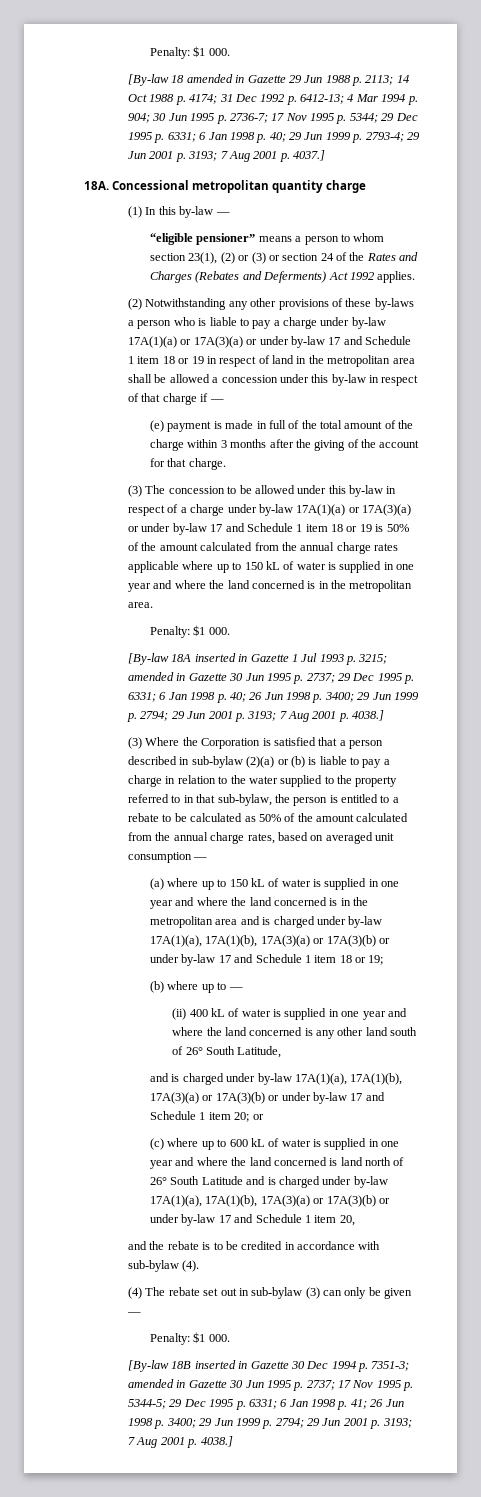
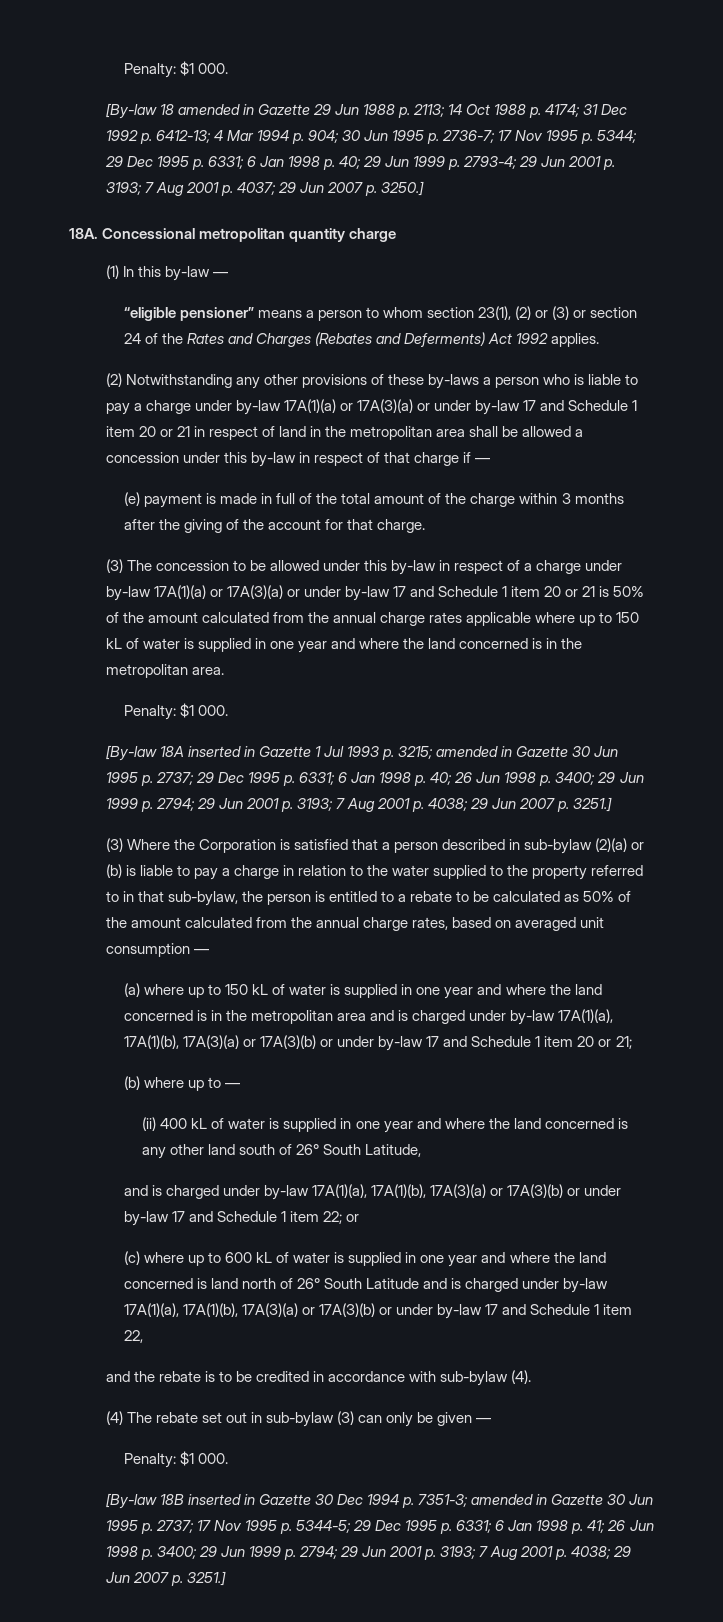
- [By-law 18 amended in Gazette 29 Jun 1988 p. 2113; 14 Oct 1988 p. 4174; 31 Dec 1992 p. 6412-13; 4 Mar 1994 p. 904; 30 Jun 1995 p. 2736-7; 17 Nov 1995 p. 5344; 29 Dec 1995 p. 6331; 6 Jan 1998 p. 40; 29 Jun 1999 p. 2793-4; 29 Jun 2001 p. 3193; 7 Aug 2001 p. 4037.]
+ [By-law 18 amended in Gazette 29 Jun 1988 p. 2113; 14 Oct 1988 p. 4174; 31 Dec 1992 p. 6412-13; 4 Mar 1994 p. 904; 30 Jun 1995 p. 2736-7; 17 Nov 1995 p. 5344; 29 Dec 1995 p. 6331; 6 Jan 1998 p. 40; 29 Jun 1999 p. 2793-4; 29 Jun 2001 p. 3193; 7 Aug 2001 p. 4037; 29 Jun 2007 p. 3250.]
- (2) Notwithstanding any other provisions of these by-laws a person who is liable to pay a charge under by-law 17A(1)(a) or 17A(3)(a) or under by-law 17 and Schedule 1 item 18 or 19 in respect of land in the metropolitan area shall be allowed a concession under this by-law in respect of that charge if —
+ (2) Notwithstanding any other provisions of these by-laws a person who is liable to pay a charge under by-law 17A(1)(a) or 17A(3)(a) or under by-law 17 and Schedule 1 item 20 or 21 in respect of land in the metropolitan area shall be allowed a concession under this by-law in respect of that charge if —
- (3) The concession to be allowed under this by-law in respect of a charge under by-law 17A(1)(a) or 17A(3)(a) or under by-law 17 and Schedule 1 item 18 or 19 is 50% of the amount calculated from the annual charge rates applicable where up to 150 kL of water is supplied in one year and where the land concerned is in the metropolitan area.
+ (3) The concession to be allowed under this by-law in respect of a charge under by-law 17A(1)(a) or 17A(3)(a) or under by-law 17 and Schedule 1 item 20 or 21 is 50% of the amount calculated from the annual charge rates applicable where up to 150 kL of water is supplied in one year and where the land concerned is in the metropolitan area.
- [By-law 18A inserted in Gazette 1 Jul 1993 p. 3215; amended in Gazette 30 Jun 1995 p. 2737; 29 Dec 1995 p. 6331; 6 Jan 1998 p. 40; 26 Jun 1998 p. 3400; 29 Jun 1999 p. 2794; 29 Jun 2001 p. 3193; 7 Aug 2001 p. 4038.]
+ [By-law 18A inserted in Gazette 1 Jul 1993 p. 3215; amended in Gazette 30 Jun 1995 p. 2737; 29 Dec 1995 p. 6331; 6 Jan 1998 p. 40; 26 Jun 1998 p. 3400; 29 Jun 1999 p. 2794; 29 Jun 2001 p. 3193; 7 Aug 2001 p. 4038; 29 Jun 2007 p. 3251.]
- (a) where up to 150 kL of water is supplied in one year and where the land concerned is in the metropolitan area and is charged under by-law 17A(1)(a), 17A(1)(b), 17A(3)(a) or 17A(3)(b) or under by-law 17 and Schedule 1 item 18 or 19;
+ (a) where up to 150 kL of water is supplied in one year and where the land concerned is in the metropolitan area and is charged under by-law 17A(1)(a), 17A(1)(b), 17A(3)(a) or 17A(3)(b) or under by-law 17 and Schedule 1 item 20 or 21;
- and is charged under by-law 17A(1)(a), 17A(1)(b), 17A(3)(a) or 17A(3)(b) or under by-law 17 and Schedule 1 item 20; or
+ and is charged under by-law 17A(1)(a), 17A(1)(b), 17A(3)(a) or 17A(3)(b) or under by-law 17 and Schedule 1 item 22; or
- (c) where up to 600 kL of water is supplied in one year and where the land concerned is land north of 26° South Latitude and is charged under by-law 17A(1)(a), 17A(1)(b), 17A(3)(a) or 17A(3)(b) or under by-law 17 and Schedule 1 item 20,
+ (c) where up to 600 kL of water is supplied in one year and where the land concerned is land north of 26° South Latitude and is charged under by-law 17A(1)(a), 17A(1)(b), 17A(3)(a) or 17A(3)(b) or under by-law 17 and Schedule 1 item 22,
- [By-law 18B inserted in Gazette 30 Dec 1994 p. 7351-3; amended in Gazette 30 Jun 1995 p. 2737; 17 Nov 1995 p. 5344-5; 29 Dec 1995 p. 6331; 6 Jan 1998 p. 41; 26 Jun 1998 p. 3400; 29 Jun 1999 p. 2794; 29 Jun 2001 p. 3193; 7 Aug 2001 p. 4038.]
+ [By-law 18B inserted in Gazette 30 Dec 1994 p. 7351-3; amended in Gazette 30 Jun 1995 p. 2737; 17 Nov 1995 p. 5344-5; 29 Dec 1995 p. 6331; 6 Jan 1998 p. 41; 26 Jun 1998 p. 3400; 29 Jun 1999 p. 2794; 29 Jun 2001 p. 3193; 7 Aug 2001 p. 4038; 29 Jun 2007 p. 3251.]

